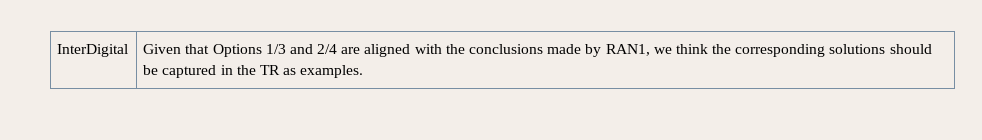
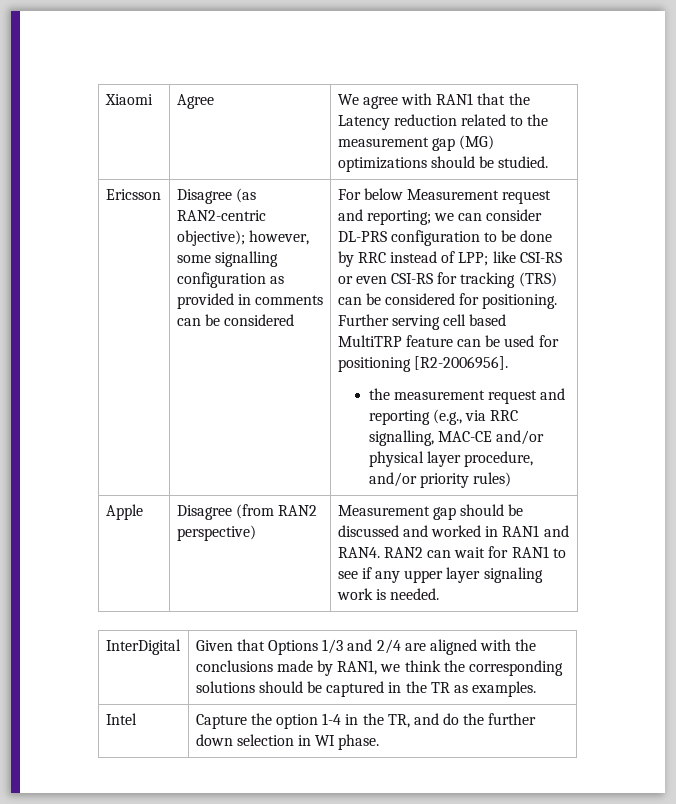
+ Xiaomi | Agree | We agree with RAN1 that the Latency reduction related to the measurement gap (MG) optimizations should be studied.
+ Ericsson | Disagree (as RAN2-centric objective); however, some signalling configuration as provided in comments can be considered | For below Measurement request and reporting; we can consider DL-PRS configuration to be done by RRC instead of LPP; like CSI-RS or even CSI-RS for tracking (TRS) can be considered for positioning. Further serving cell based MultiTRP feature can be used for positioning [R2-2006956].
+ the measurement request and reporting (e.g., via RRC signalling, MAC-CE and/or physical layer procedure, and/or priority rules)
+ Apple | Disagree (from RAN2 perspective) | Measurement gap should be discussed and worked in RAN1 and RAN4. RAN2 can wait for RAN1 to see if any upper layer signaling work is needed.
+ Intel | Capture the option 1-4 in the TR, and do the further down selection in WI phase.

